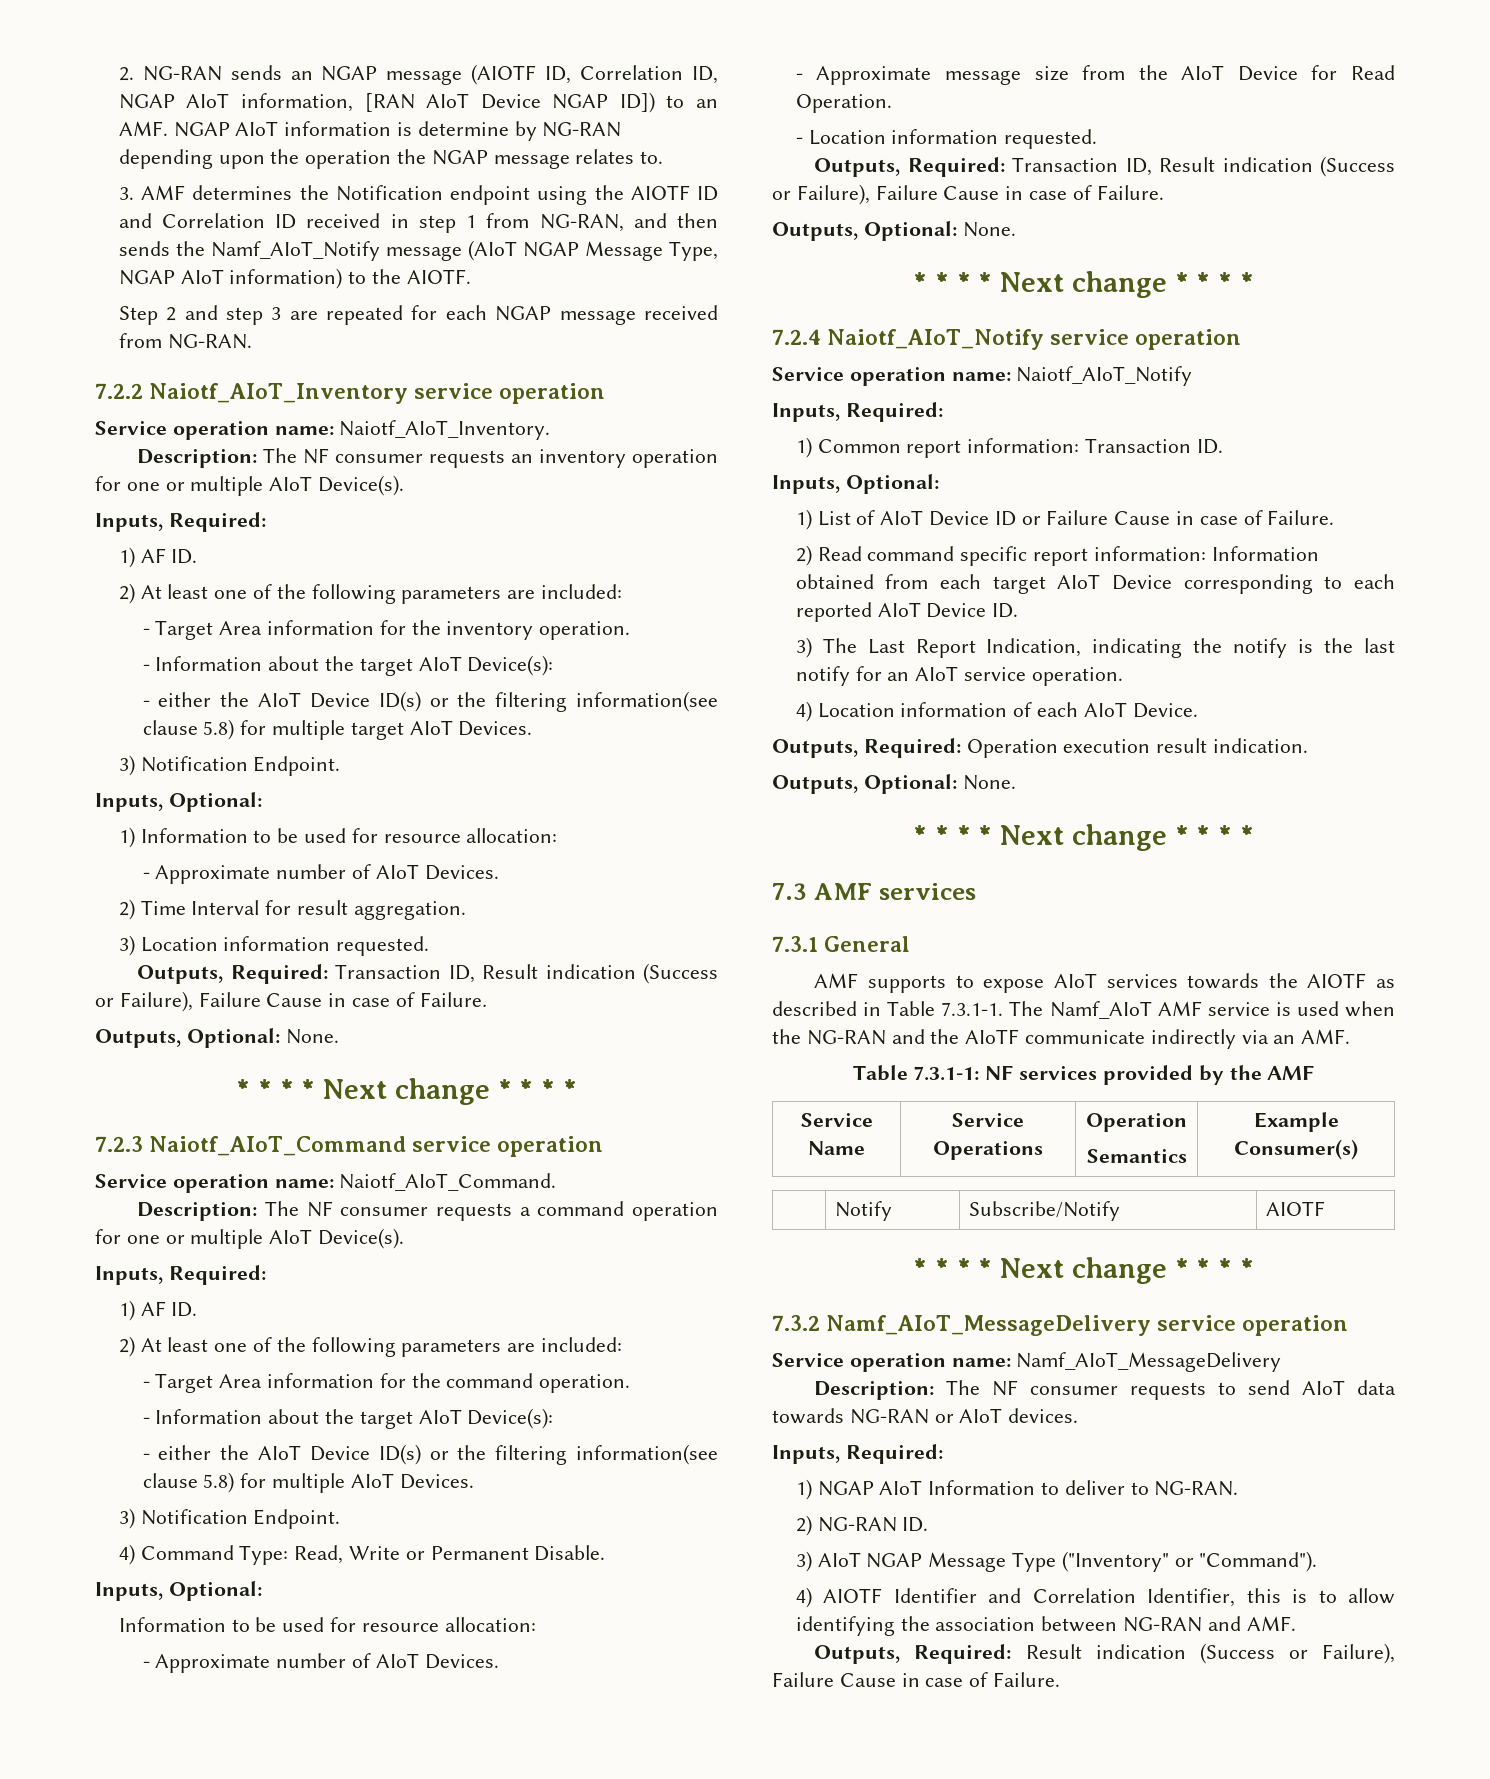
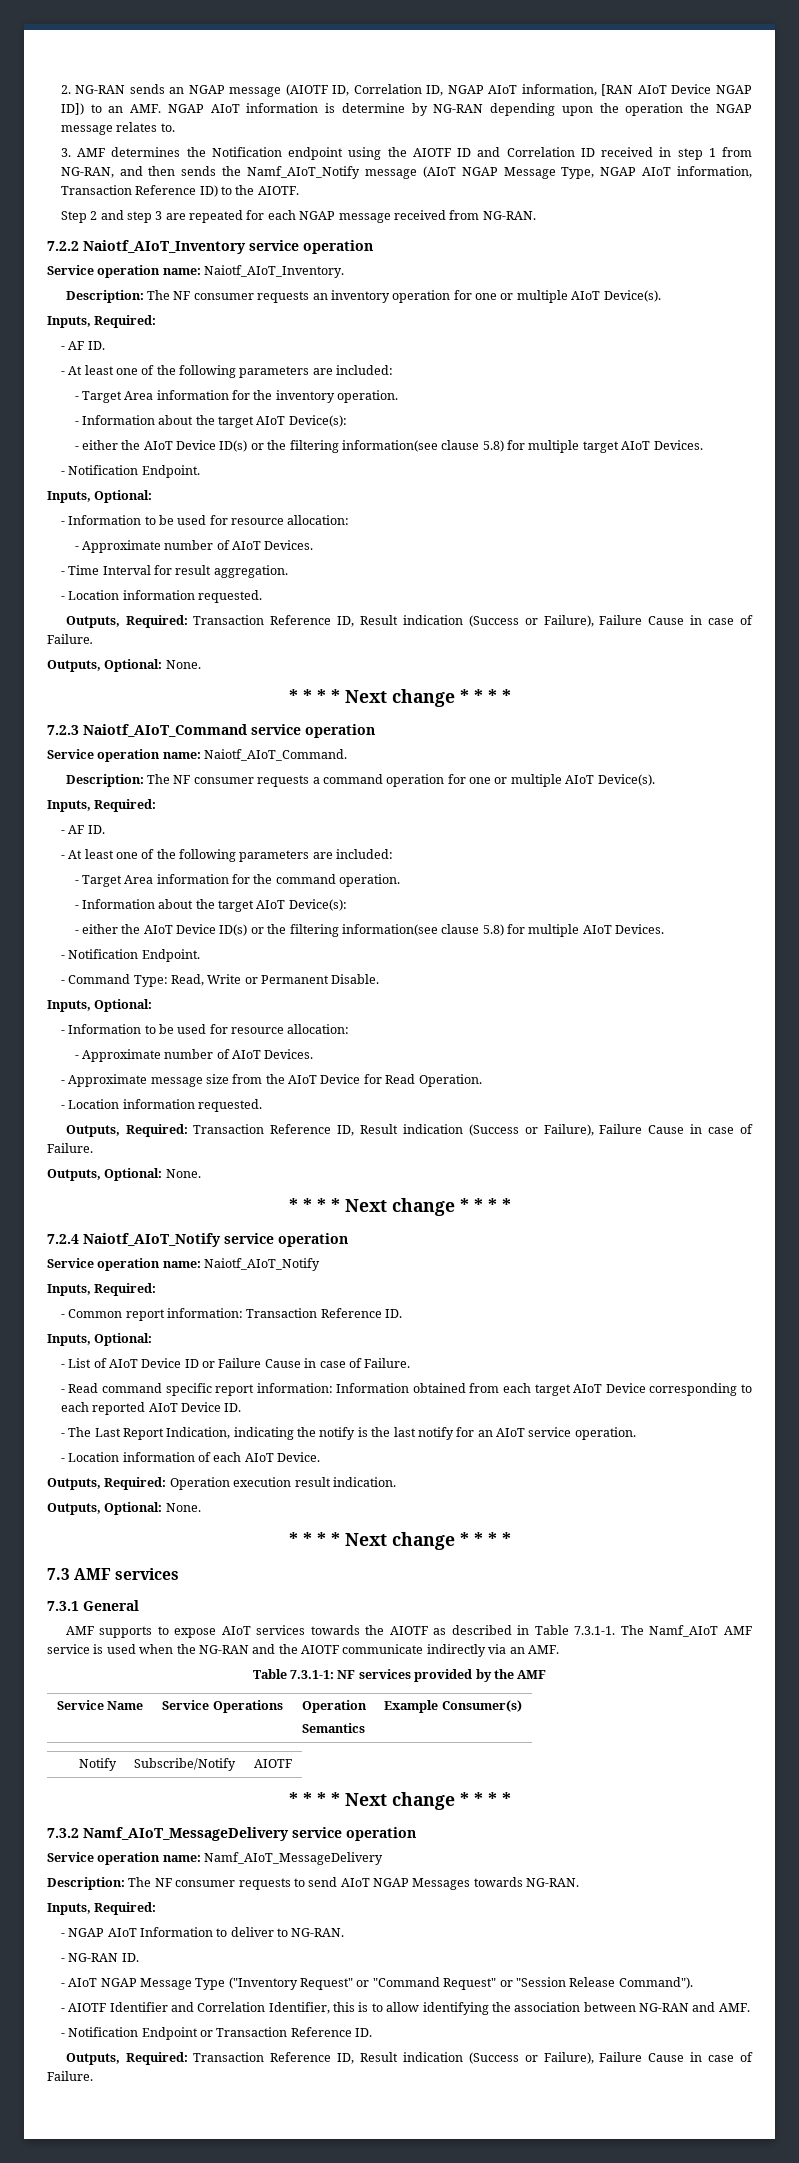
- 3. AMF determines the Notification endpoint using the AIOTF ID and Correlation ID received in step 1 from NG-RAN, and then sends the Namf_AIoT_Notify message (AIoT NGAP Message Type, NGAP AIoT information) to the AIOTF.
+ 3. AMF determines the Notification endpoint using the AIOTF ID and Correlation ID received in step 1 from NG-RAN, and then sends the Namf_AIoT_Notify message (AIoT NGAP Message Type, NGAP AIoT information, Transaction Reference ID) to the AIOTF.
  Description: The NF consumer requests an inventory operation for one or multiple AIoT Device(s).
  Inputs, Required:
- 1) AF ID.
- 2) At least one of the following parameters are included:
+ - AF ID.
+ - At least one of the following parameters are included:
  - either the AIoT Device ID(s) or the filtering information(see clause 5.8) for multiple target AIoT Devices.
- 3) Notification Endpoint.
+ - Notification Endpoint.
  Inputs, Optional:
- 1) Information to be used for resource allocation:
+ - Information to be used for resource allocation:
- 2) Time Interval for result aggregation.
- 3) Location information requested.
- Outputs, Required: Transaction ID, Result indication (Success or Failure), Failure Cause in case of Failure.
+ - Time Interval for result aggregation.
+ - Location information requested.
+ Outputs, Required: Transaction Reference ID, Result indication (Success or Failure), Failure Cause in case of Failure.
  Description: The NF consumer requests a command operation for one or multiple AIoT Device(s).
  Inputs, Required:
- 1) AF ID.
- 2) At least one of the following parameters are included:
+ - AF ID.
+ - At least one of the following parameters are included:
  - either the AIoT Device ID(s) or the filtering information(see clause 5.8) for multiple AIoT Devices.
- 3) Notification Endpoint.
- 4) Command Type: Read, Write or Permanent Disable.
+ - Notification Endpoint.
+ - Command Type: Read, Write or Permanent Disable.
  Inputs, Optional:
- Information to be used for resource allocation:
+ - Information to be used for resource allocation:
  - Approximate message size from the AIoT Device for Read Operation.
  - Location information requested.
- Outputs, Required: Transaction ID, Result indication (Success or Failure), Failure Cause in case of Failure.
+ Outputs, Required: Transaction Reference ID, Result indication (Success or Failure), Failure Cause in case of Failure.
- 1) Common report information: Transaction ID.
+ - Common report information: Transaction Reference ID.
- 1) List of AIoT Device ID or Failure Cause in case of Failure.
+ - List of AIoT Device ID or Failure Cause in case of Failure.
- 2) Read command specific report information: Information obtained from each target AIoT Device corresponding to each reported AIoT Device ID.
+ - Read command specific report information: Information obtained from each target AIoT Device corresponding to each reported AIoT Device ID.
- 3) The Last Report Indication, indicating the notify is the last notify for an AIoT service operation.
+ - The Last Report Indication, indicating the notify is the last notify for an AIoT service operation.
- 4) Location information of each AIoT Device.
+ - Location information of each AIoT Device.
- AMF supports to expose AIoT services towards the AIOTF as described in Table 7.3.1-1. The Namf_AIoT AMF service is used when the NG-RAN and the AIoTF communicate indirectly via an AMF.
+ AMF supports to expose AIoT services towards the AIOTF as described in Table 7.3.1-1. The Namf_AIoT AMF service is used when the NG-RAN and the AIOTF communicate indirectly via an AMF.
- Description: The NF consumer requests to send AIoT data towards NG-RAN or AIoT devices.
+ Description: The NF consumer requests to send AIoT NGAP Messages towards NG-RAN.
  Inputs, Required:
- 1) NGAP AIoT Information to deliver to NG-RAN.
+ - NGAP AIoT Information to deliver to NG-RAN.
- 2) NG-RAN ID.
+ - NG-RAN ID.
- 3) AIoT NGAP Message Type ("Inventory" or "Command").
- 4) AIOTF Identifier and Correlation Identifier, this is to allow identifying the association between NG-RAN and AMF.
+ - AIoT NGAP Message Type ("Inventory Request" or "Command Request" or "Session Release Command").
+ - AIOTF Identifier and Correlation Identifier, this is to allow identifying the association between NG-RAN and AMF.
- Outputs, Required: Result indication (Success or Failure), Failure Cause in case of Failure.
+ - Notification Endpoint or Transaction Reference ID.
+ Outputs, Required: Transaction Reference ID, Result indication (Success or Failure), Failure Cause in case of Failure.

